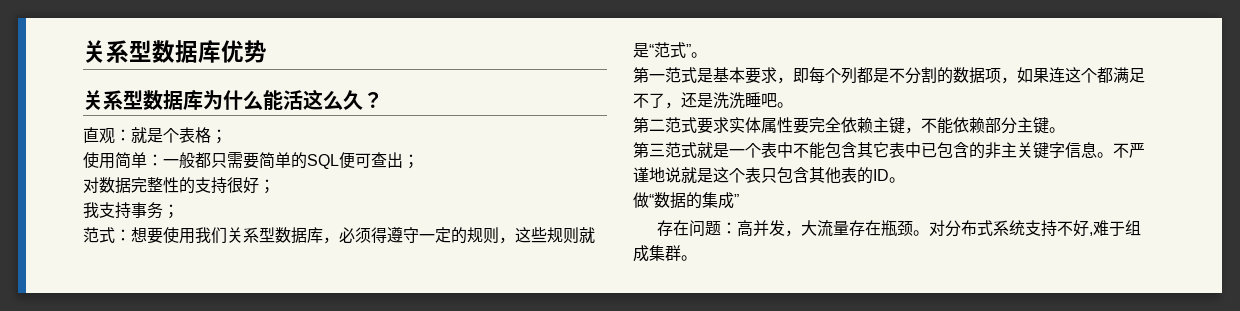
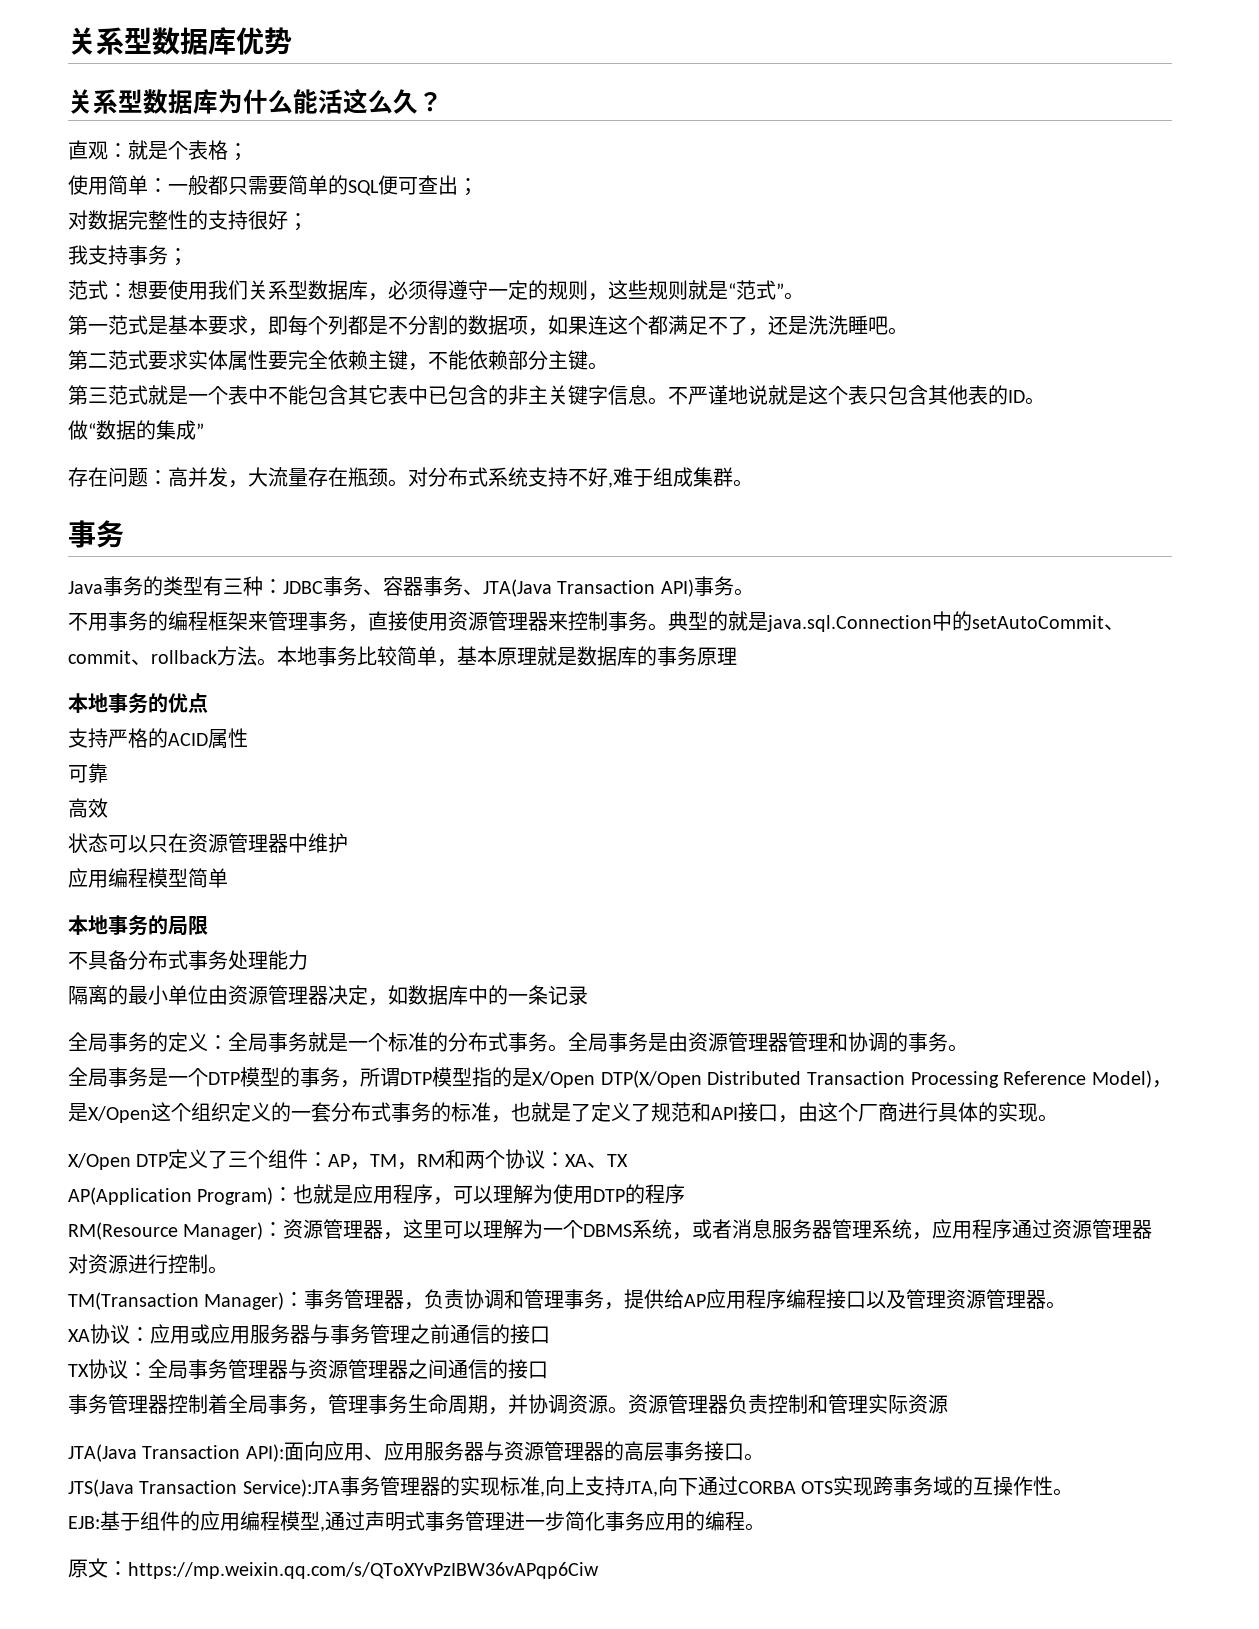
  对分布式系统支持不好,难于组成集群。
+ 事务
+ Java事务的类型有三种：JDBC事务、容器事务、JTA(Java Transaction API)事务。
+ 不用事务的编程框架来管理事务，直接使用资源管理器来控制事务。典型的就是java.sql.Connection中的setAutoCommit、commit、rollback方法。本地事务比较简单，基本原理就是数据库的事务原理
+ 本地事务的优点
+ 支持严格的ACID属性
+ 可靠
+ 高效
+ 状态可以只在资源管理器中维护
+ 应用编程模型简单
+ 本地事务的局限
+ 不具备分布式事务处理能力
+ 隔离的最小单位由资源管理器决定，如数据库中的一条记录
+ 全局事务的定义：全局事务就是一个标准的分布式事务。全局事务是由资源管理器管理和协调的事务。
+ 全局事务是一个DTP模型的事务，所谓DTP模型指的是X/Open DTP(X/Open Distributed Transaction Processing Reference Model)，是X/Open这个组织定义的一套分布式事务的标准，也就是了定义了规范和API接口，由这个厂商进行具体的实现。
+ X/Open DTP定义了三个组件：AP，TM，RM和两个协议：XA、TX
+ AP(Application Program)：也就是应用程序，可以理解为使用DTP的程序
+ RM(Resource Manager)：资源管理器，这里可以理解为一个DBMS系统，或者消息服务器管理系统，应用程序通过资源管理器对资源进行控制。
+ TM(Transaction Manager)：事务管理器，负责协调和管理事务，提供给AP应用程序编程接口以及管理资源管理器。
+ XA协议：应用或应用服务器与事务管理之前通信的接口
+ TX协议：全局事务管理器与资源管理器之间通信的接口
+ 事务管理器控制着全局事务，管理事务生命周期，并协调资源。资源管理器负责控制和管理实际资源
+ JTA(Java Transaction API):面向应用、应用服务器与资源管理器的高层事务接口。
+ JTS(Java Transaction Service):JTA事务管理器的实现标准,向上支持JTA,向下通过CORBA OTS实现跨事务域的互操作性。
+ EJB:基于组件的应用编程模型,通过声明式事务管理进一步简化事务应用的编程。
+ 原文：https://mp.weixin.qq.com/s/QToXYvPzIBW36vAPqp6Ciw

